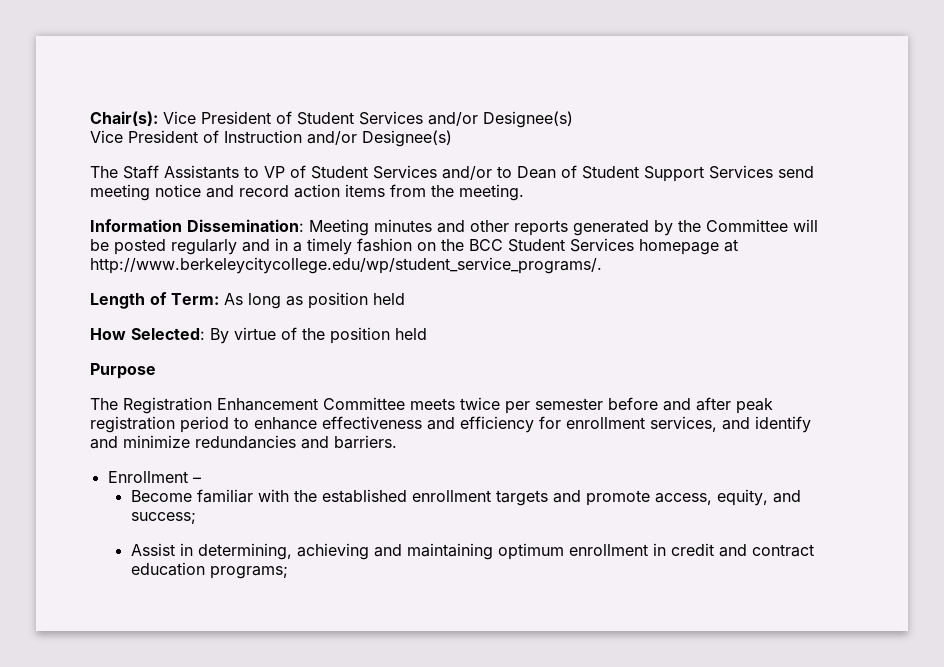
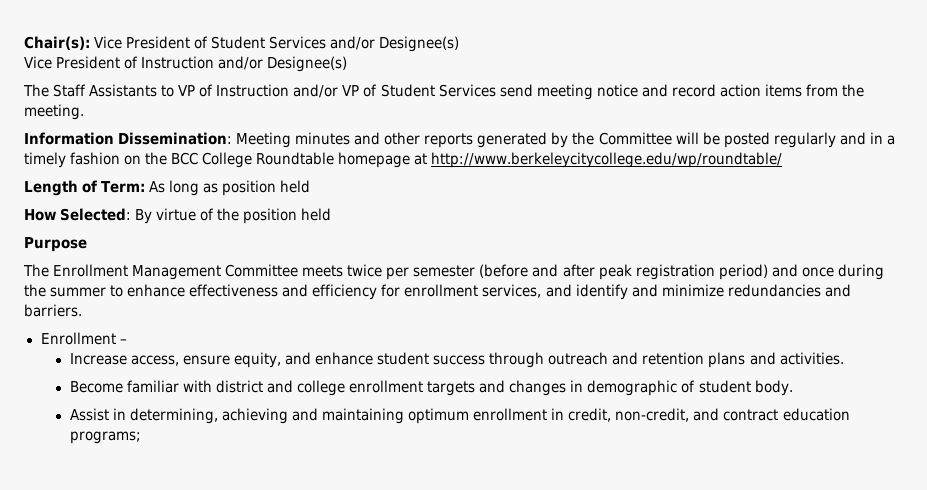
- The Staff Assistants to VP of Student Services and/or to Dean of Student Support Services send meeting notice and record action items from the meeting.
+ The Staff Assistants to VP of Instruction and/or VP of Student Services send meeting notice and record action items from the meeting.
- Information Dissemination: Meeting minutes and other reports generated by the Committee will be posted regularly and in a timely fashion on the BCC Student Services homepage at http://www.berkeleycitycollege.edu/wp/student_service_programs/.
+ Information Dissemination: Meeting minutes and other reports generated by the Committee will be posted regularly and in a timely fashion on the BCC College Roundtable homepage at http://www.berkeleycitycollege.edu/wp/roundtable/
- The Registration Enhancement Committee meets twice per semester before and after peak registration period to enhance effectiveness and efficiency for enrollment services, and identify and minimize redundancies and barriers.
+ The Enrollment Management Committee meets twice per semester (before and after peak registration period) and once during the summer to enhance effectiveness and efficiency for enrollment services, and identify and minimize redundancies and barriers.
- Become familiar with the established enrollment targets and promote access, equity, and success;
+ Increase access, ensure equity, and enhance student success through outreach and retention plans and activities.
+ Become familiar with district and college enrollment targets and changes in demographic of student body.
- Assist in determining, achieving and maintaining optimum enrollment in credit and contract education programs;
+ Assist in determining, achieving and maintaining optimum enrollment in credit, non-credit, and contract education programs;

